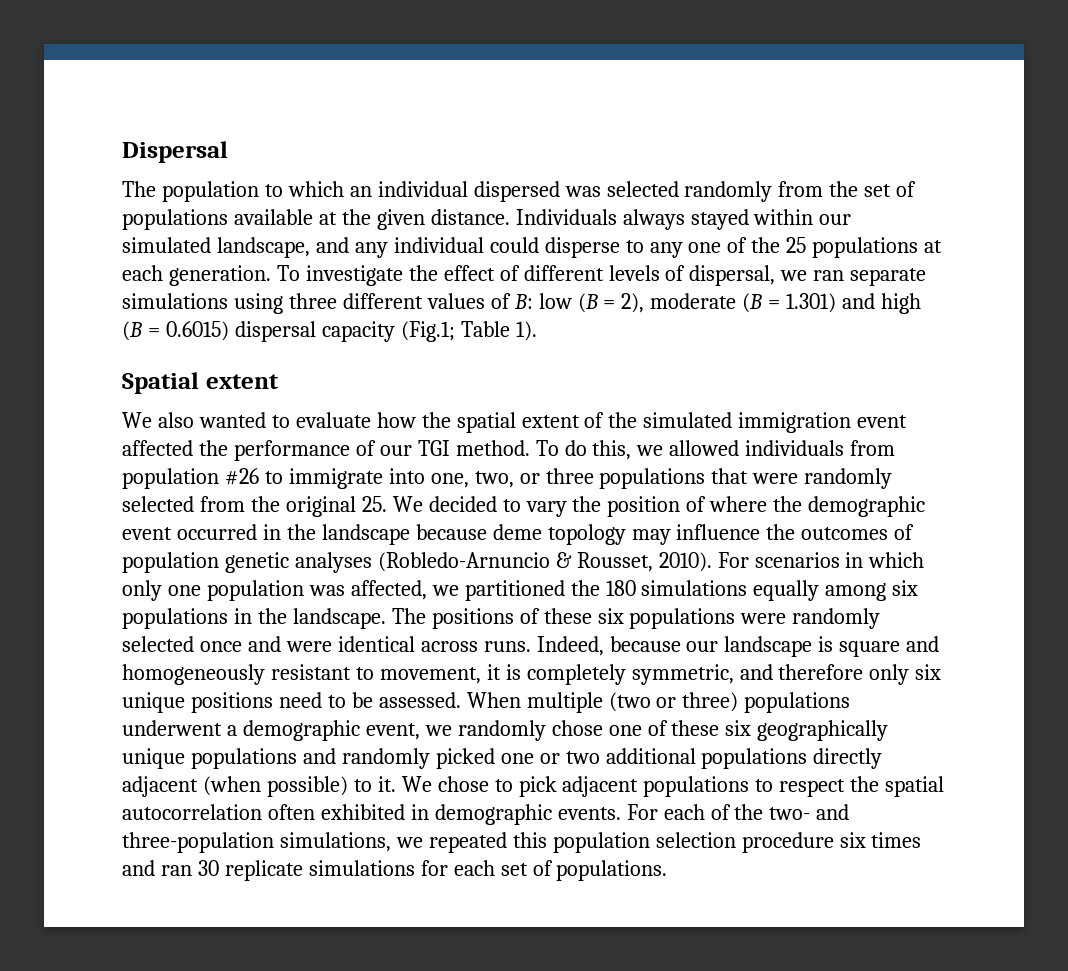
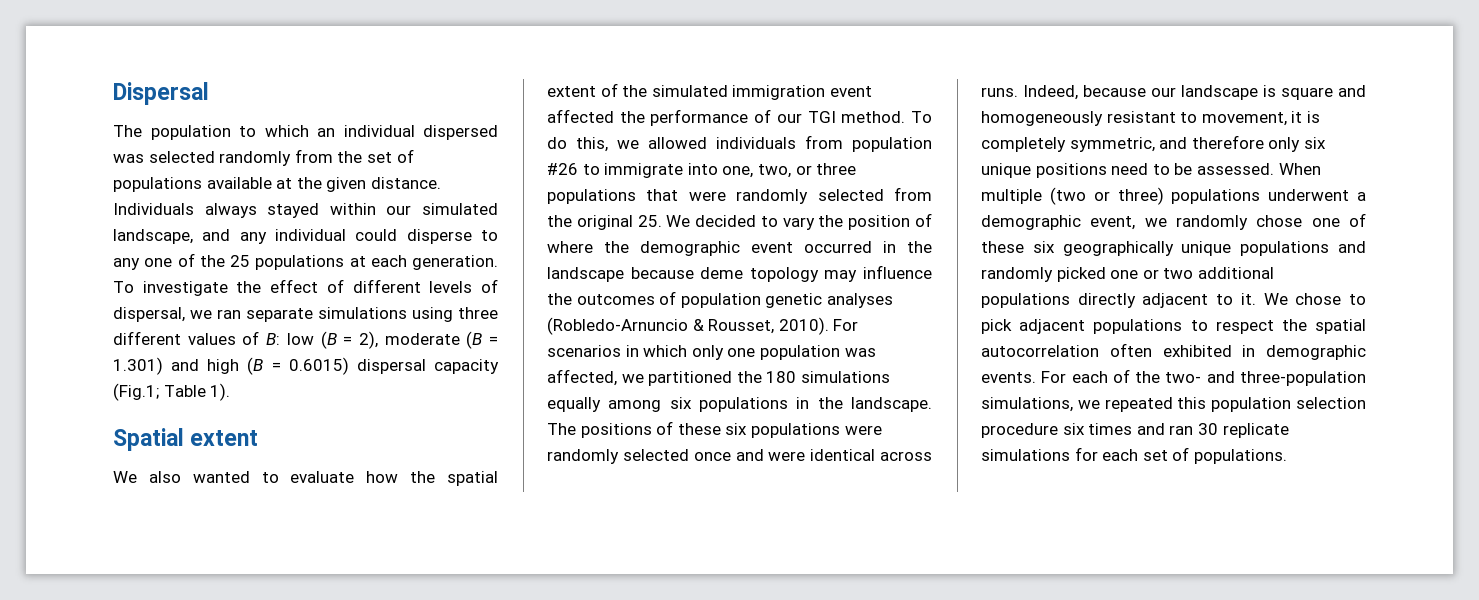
- When multiple (two or three) populations underwent a demographic event, we randomly chose one of these six geographically unique populations and randomly picked one or two additional populations directly adjacent (when possible) to it.
+ When multiple (two or three) populations underwent a demographic event, we randomly chose one of these six geographically unique populations and randomly picked one or two additional populations directly adjacent to it.

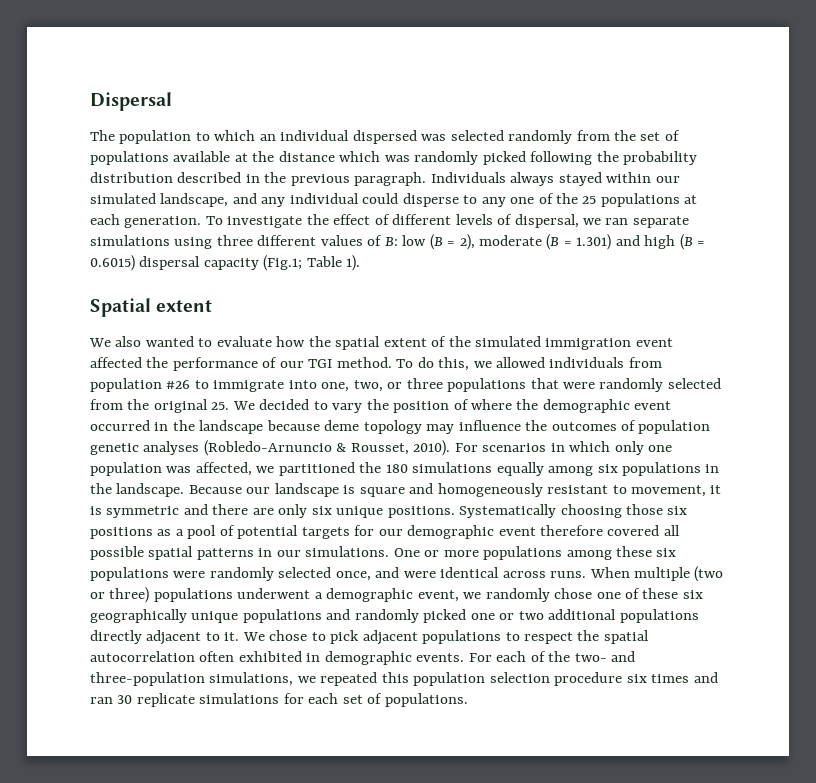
- The population to which an individual dispersed was selected randomly from the set of populations available at the given distance.
+ The population to which an individual dispersed was selected randomly from the set of populations available at the distance which was randomly picked following the probability distribution described in the previous paragraph.
- The positions of these six populations were randomly selected once and were identical across runs. Indeed, because our landscape is square and homogeneously resistant to movement, it is completely symmetric, and therefore only six unique positions need to be assessed.
+ Because our landscape is square and homogeneously resistant to movement, it is symmetric and there are only six unique positions. Systematically choosing those six positions as a pool of potential targets for our demographic event therefore covered all possible spatial patterns in our simulations. One or more populations among these six populations were randomly selected once, and were identical across runs.

